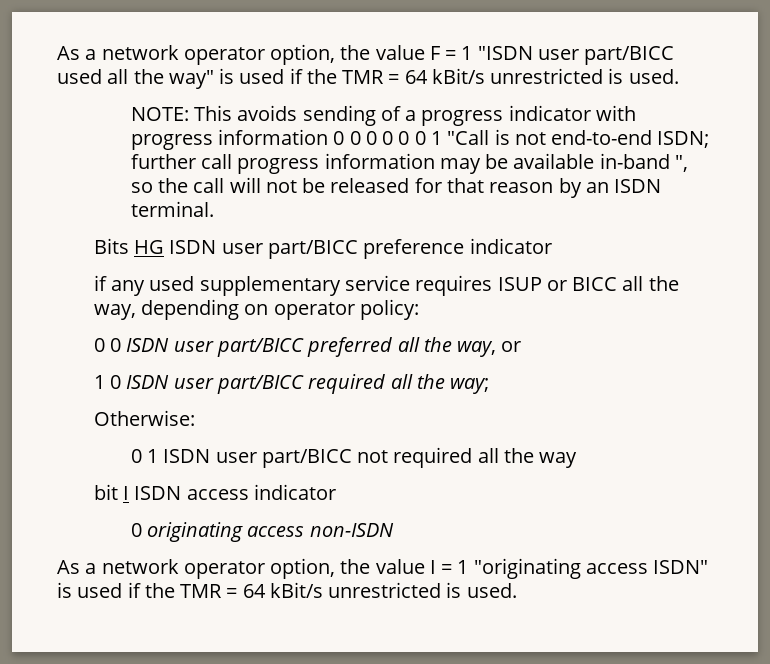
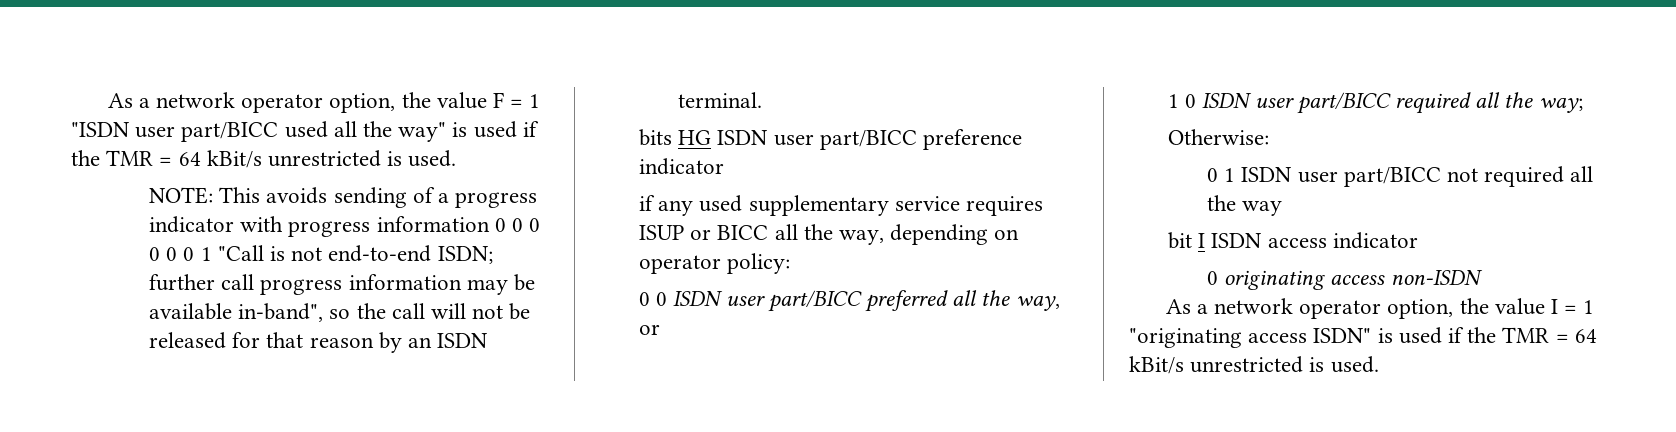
- NOTE: This avoids sending of a progress indicator with progress information 0 0 0 0 0 0 1 "Call is not end-to-end ISDN; further call progress information may be available in-band ", so the call will not be released for that reason by an ISDN terminal.
+ NOTE: This avoids sending of a progress indicator with progress information 0 0 0 0 0 0 1 "Call is not end-to-end ISDN; further call progress information may be available in-band", so the call will not be released for that reason by an ISDN terminal.
- Bits HG ISDN user part/BICC preference indicator
+ bits HG ISDN user part/BICC preference indicator

